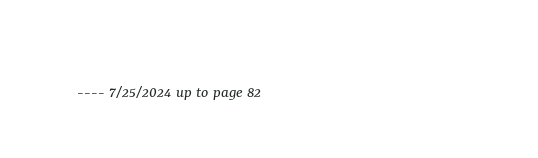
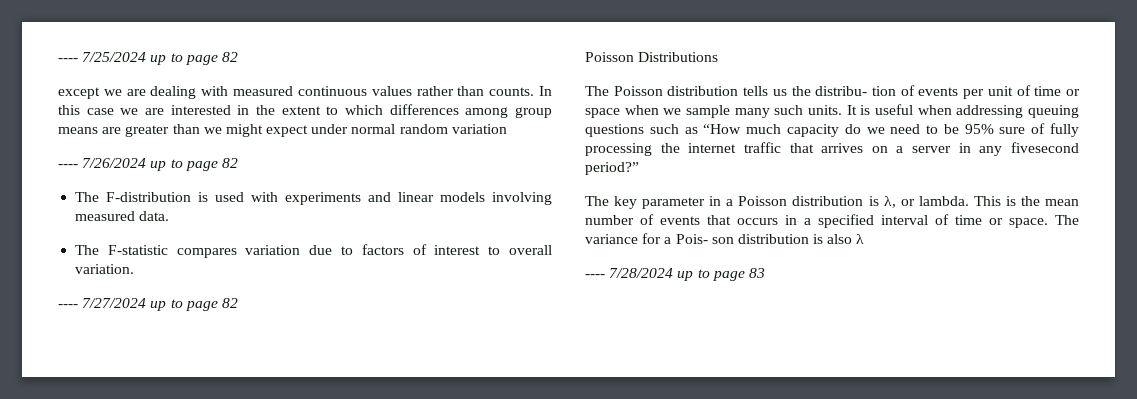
+ except we are dealing with measured continuous values rather than counts. In this case we are interested in the extent to which differences among group means are greater than we might expect under normal random variation
+ ---- 7/26/2024 up to page 82
+ The F-distribution is used with experiments and linear models involving measured data.
+ The F-statistic compares variation due to factors of interest to overall variation.
+ ---- 7/27/2024 up to page 82
+ Poisson Distributions
+ The Poisson distribution tells us the distribu‐ tion of events per unit of time or space when we sample many such units. It is useful when addressing queuing questions such as “How much capacity do we need to be 95% sure of fully processing the internet traffic that arrives on a server in any fivesecond period?”
+ The key parameter in a Poisson distribution is λ, or lambda. This is the mean number of events that occurs in a specified interval of time or space. The variance for a Pois‐ son distribution is also λ
+ ---- 7/28/2024 up to page 83

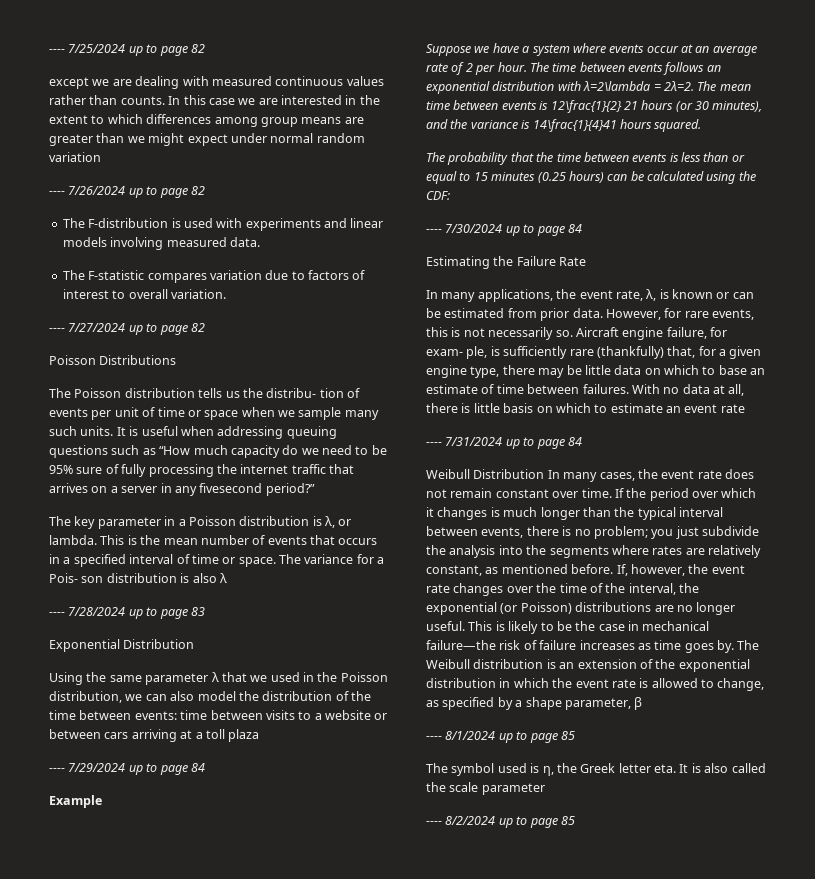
+ Exponential Distribution
+ Using the same parameter λ that we used in the Poisson distribution, we can also model the distribution of the time between events: time between visits to a website or between cars arriving at a toll plaza
+ ---- 7/29/2024 up to page 84
+ Example
+ Suppose we have a system where events occur at an average rate of 2 per hour. The time between events follows an exponential distribution with λ=2\lambda = 2λ=2. The mean time between events is 12\frac{1}{2} 21 hours (or 30 minutes), and the variance is 14\frac{1}{4}41 hours squared.
+ The probability that the time between events is less than or equal to 15 minutes (0.25 hours) can be calculated using the CDF:
+ ---- 7/30/2024 up to page 84
+ Estimating the Failure Rate
+ In many applications, the event rate, λ, is known or can be estimated from prior data. However, for rare events, this is not necessarily so. Aircraft engine failure, for exam‐ ple, is sufficiently rare (thankfully) that, for a given engine type, there may be little data on which to base an estimate of time between failures. With no data at all, there is little basis on which to estimate an event rate
+ ---- 7/31/2024 up to page 84
+ Weibull Distribution In many cases, the event rate does not remain constant over time. If the period over which it changes is much longer than the typical interval between events, there is no problem; you just subdivide the analysis into the segments where rates are relatively constant, as mentioned before. If, however, the event rate changes over the time of the interval, the exponential (or Poisson) distributions are no longer useful. This is likely to be the case in mechanical failure—the risk of failure increases as time goes by. The Weibull distribution is an extension of the exponential distribution in which the event rate is allowed to change, as specified by a shape parameter, β
+ ---- 8/1/2024 up to page 85
+ The symbol used is η, the Greek letter eta. It is also called the scale parameter
+ ---- 8/2/2024 up to page 85

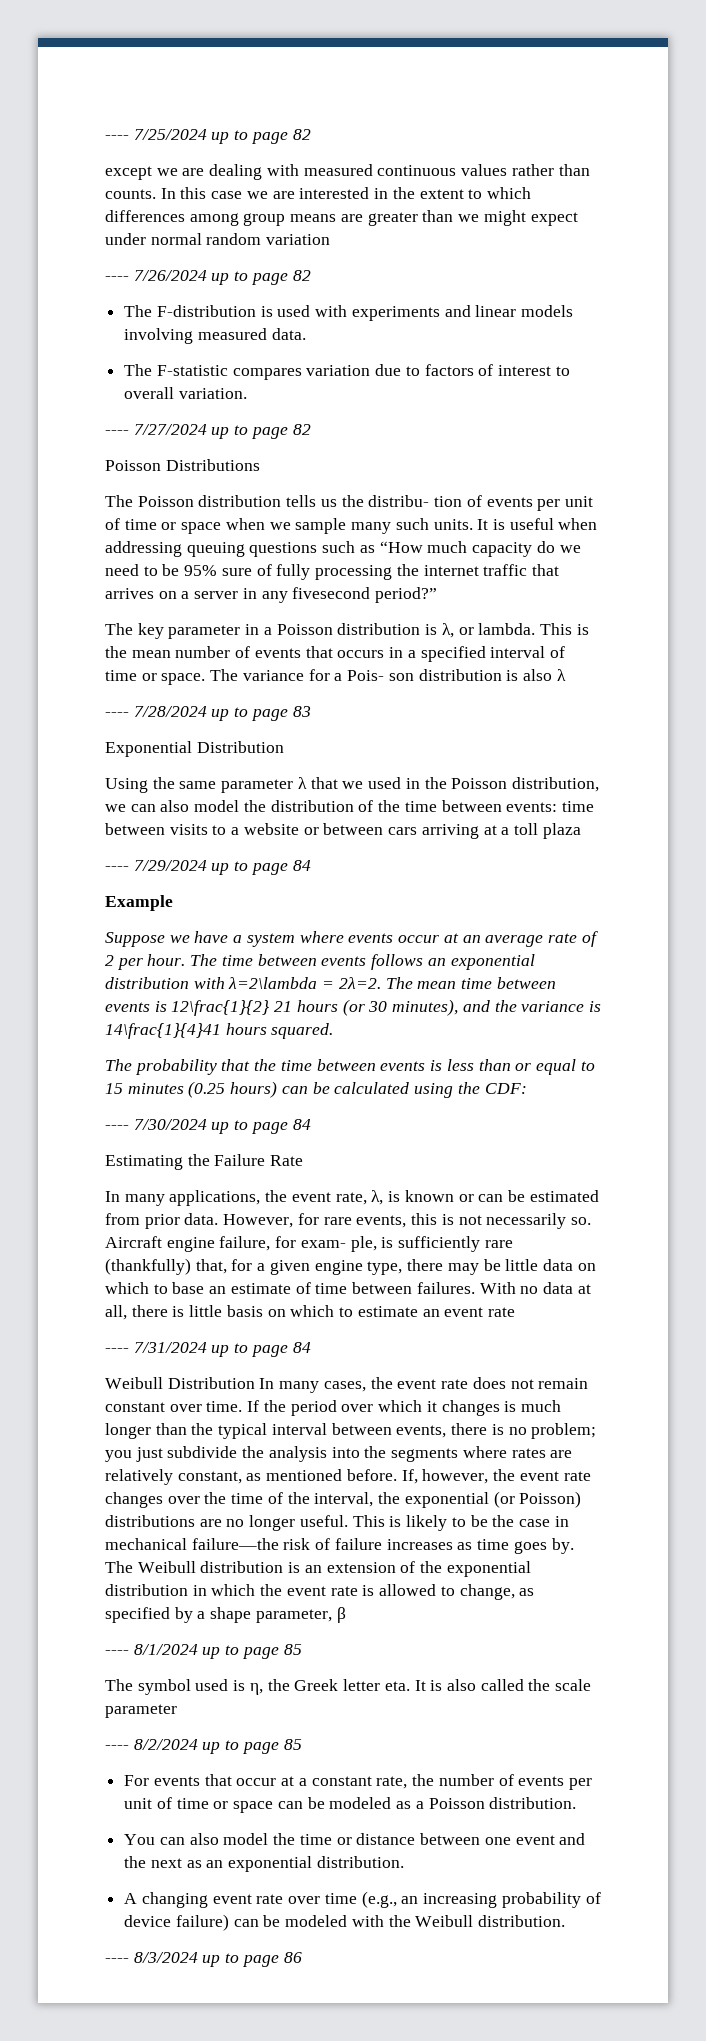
+ For events that occur at a constant rate, the number of events per unit of time or space can be modeled as a Poisson distribution.
+ You can also model the time or distance between one event and the next as an exponential distribution.
+ A changing event rate over time (e.g., an increasing probability of device failure) can be modeled with the Weibull distribution.
+ ---- 8/3/2024 up to page 86

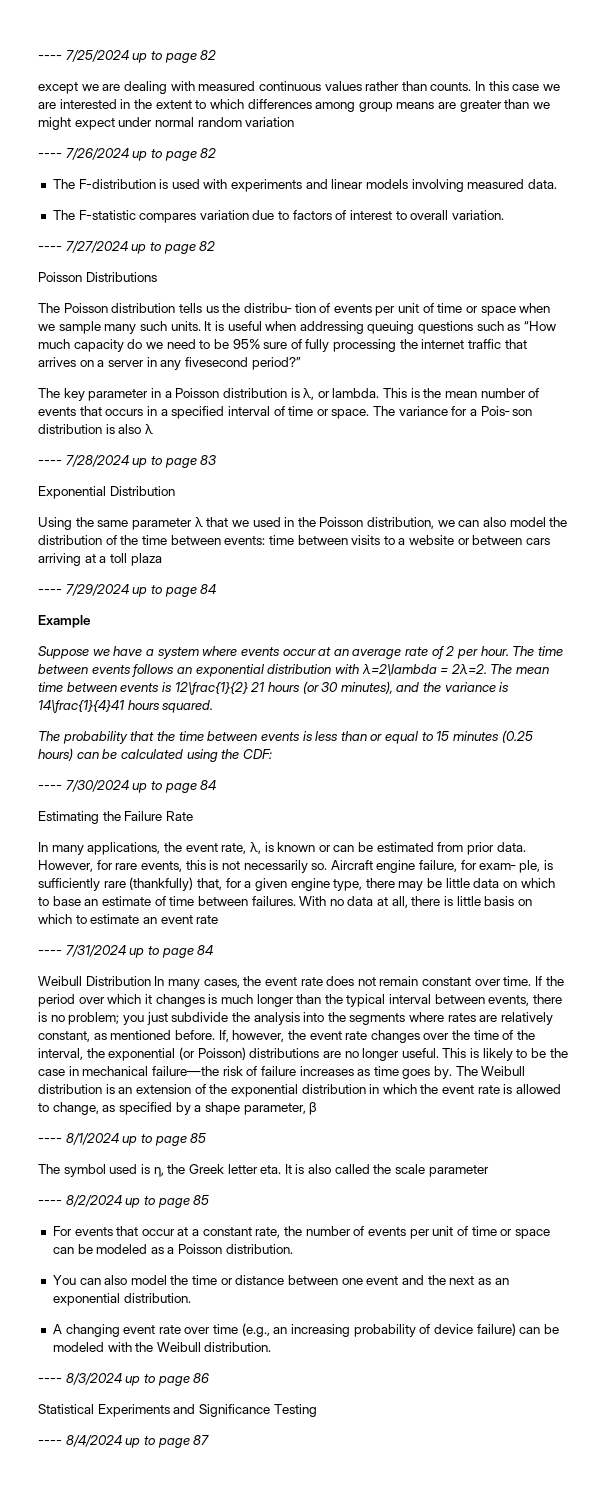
+ Statistical Experiments and Significance Testing
+ ---- 8/4/2024 up to page 87

